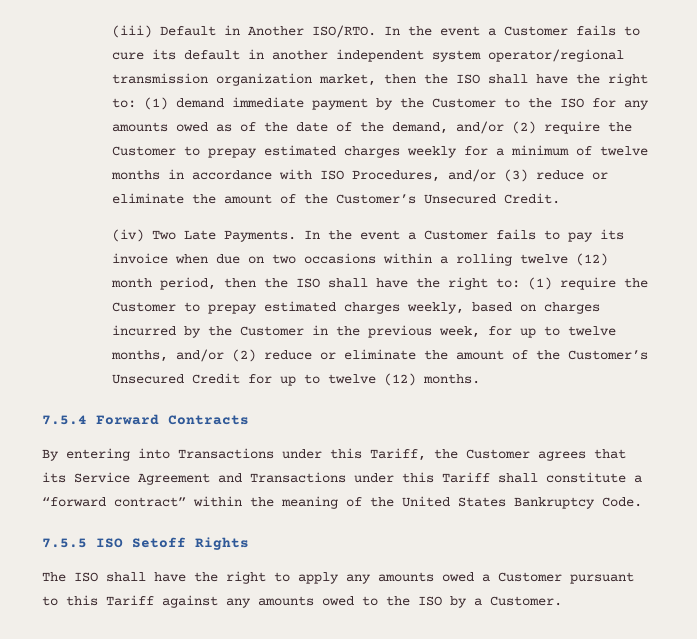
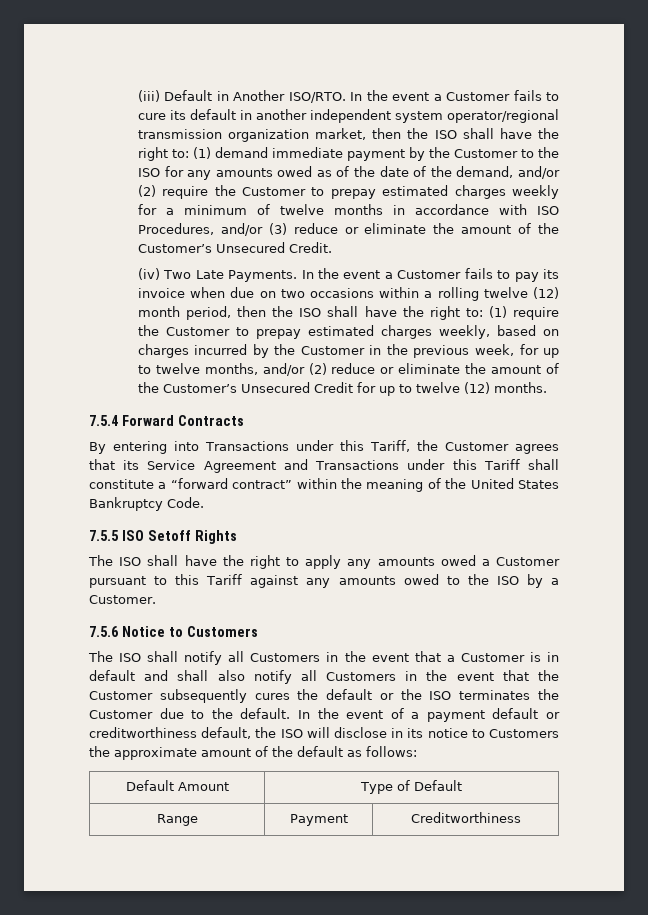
+ 7.5.6 Notice to Customers
+ The ISO shall notify all Customers in the event that a Customer is in default and shall also notify all Customers in the event that the Customer subsequently cures the default or the ISO terminates the Customer due to the default. In the event of a payment default or creditworthiness default, the ISO will disclose in its notice to Customers the approximate amount of the default as follows:
+ Default Amount | Type of Default
+ Range | Payment | Creditworthiness

